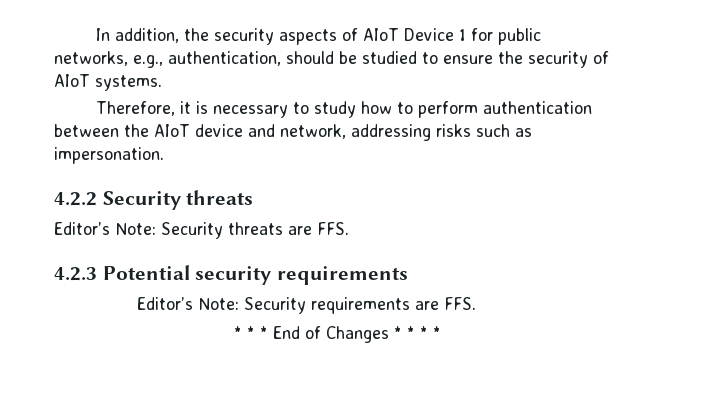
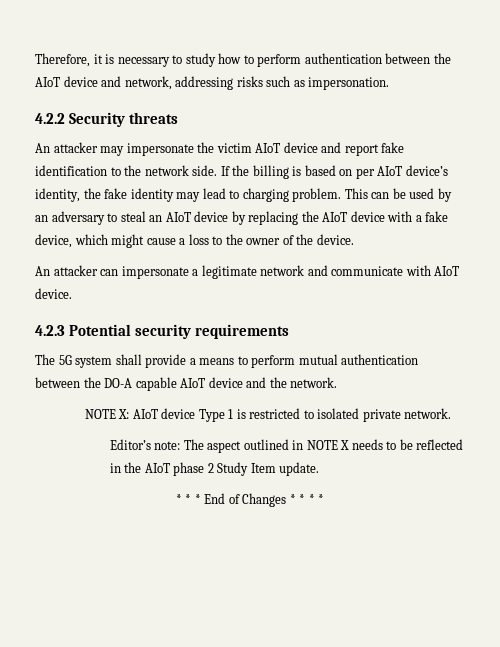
- In addition, the security aspects of AIoT Device 1 for public networks, e.g., authentication, should be studied to ensure the security of AIoT systems.
- Editor’s Note: Security threats are FFS.
+ An attacker may impersonate the victim AIoT device and report fake identification to the network side. If the billing is based on per AIoT device’s identity, the fake identity may lead to charging problem. This can be used by an adversary to steal an AIoT device by replacing the AIoT device with a fake device, which might cause a loss to the owner of the device.
+ An attacker can impersonate a legitimate network and communicate with AIoT device.
  4.2.3 Potential security requirements
- Editor’s Note: Security requirements are FFS.
+ The 5G system shall provide a means to perform mutual authentication between the DO-A capable AIoT device and the network.
+ NOTE X: AIoT device Type 1 is restricted to isolated private network.
+ Editor’s note: The aspect outlined in NOTE X needs to be reflected in the AIoT phase 2 Study Item update.

